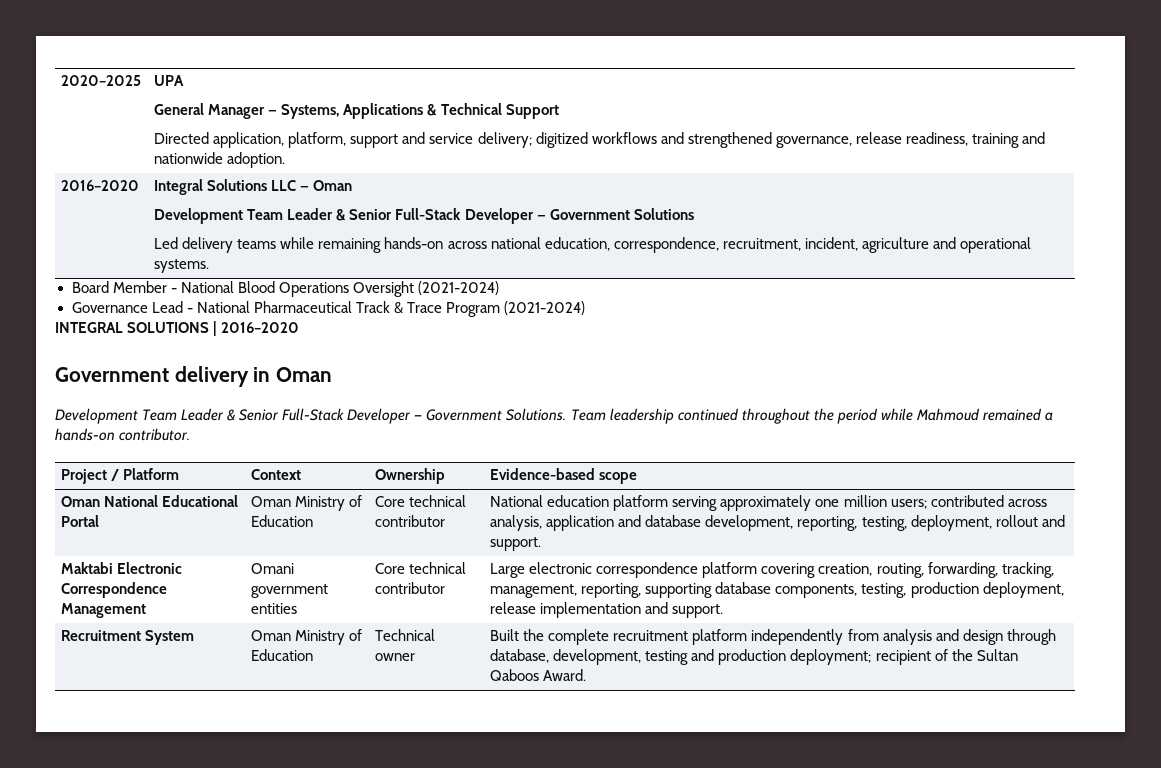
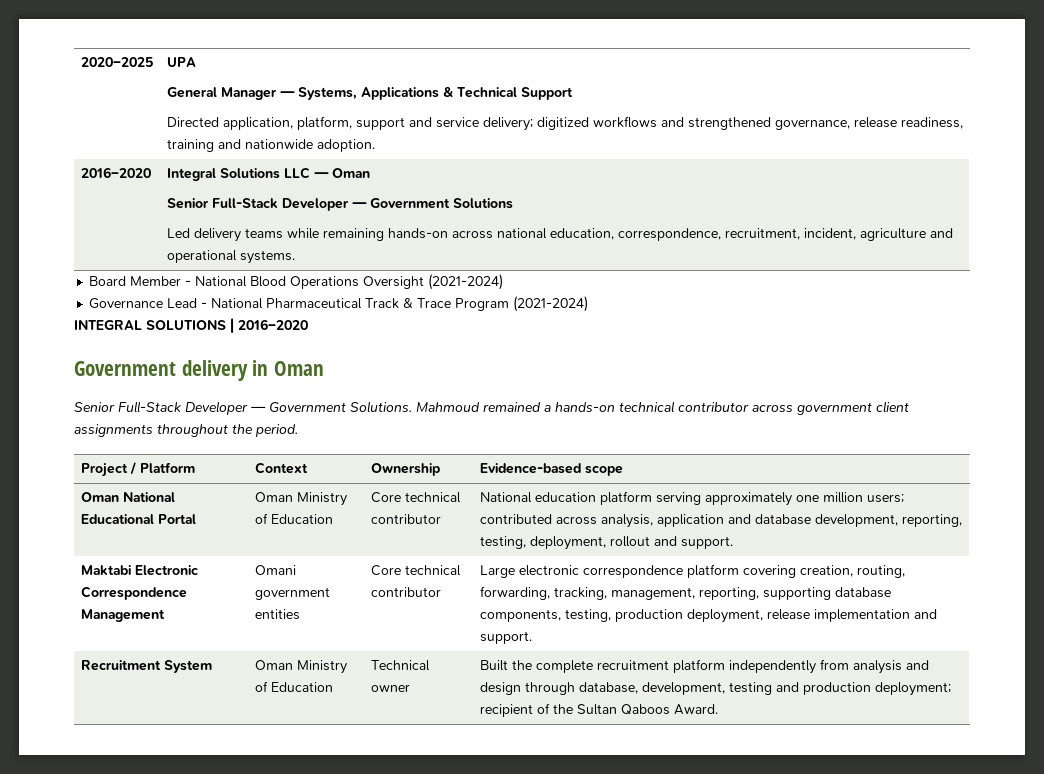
  2016–2020 | Integral Solutions LLC — Oman
- Development Team Leader & Senior Full-Stack Developer — Government Solutions
+ Senior Full-Stack Developer — Government Solutions
- Development Team Leader & Senior Full-Stack Developer — Government Solutions.
+ Senior Full-Stack Developer — Government Solutions.
- Team leadership continued throughout the period while Mahmoud remained a hands-on contributor.
+ Mahmoud remained a hands-on technical contributor across government client assignments throughout the period.

